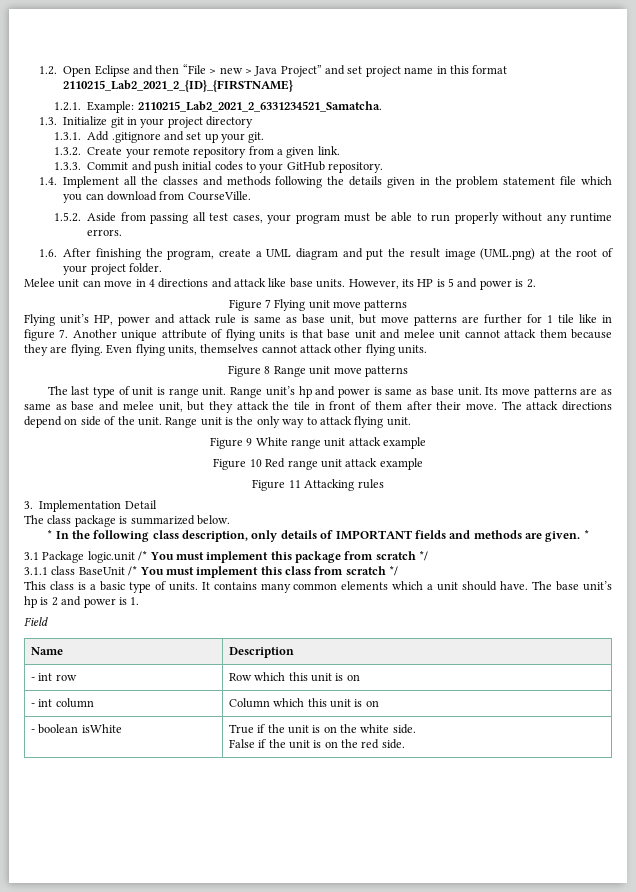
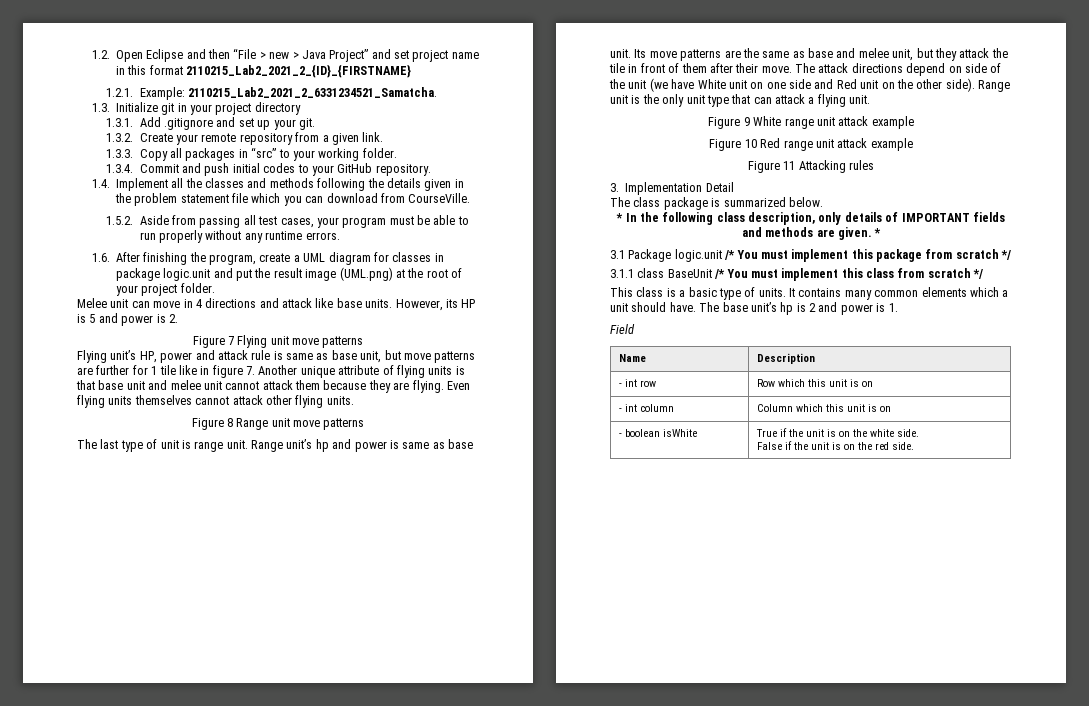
- 1.3.3. Commit and push initial codes to your GitHub repository.
+ 1.3.3. Copy all packages in “src” to your working folder.
+ 1.3.4. Commit and push initial codes to your GitHub repository.
- 1.6. After finishing the program, create a UML diagram and put the result image (UML.png) at the root of your project folder.
+ 1.6. After finishing the program, create a UML diagram for classes in package logic.unit and put the result image (UML.png) at the root of your project folder.
- Even flying units, themselves cannot attack other flying units.
+ Even flying units themselves cannot attack other flying units.
- Its move patterns are as same as base and melee unit, but they attack the tile in front of them after their move.
+ Its move patterns are the same as base and melee unit, but they attack the tile in front of them after their move.
- The attack directions depend on side of the unit.
+ The attack directions depend on side of the unit (we have White unit on one side and Red unit on the other side).
- Range unit is the only way to attack flying unit.
+ Range unit is the only unit type that can attack a flying unit.

